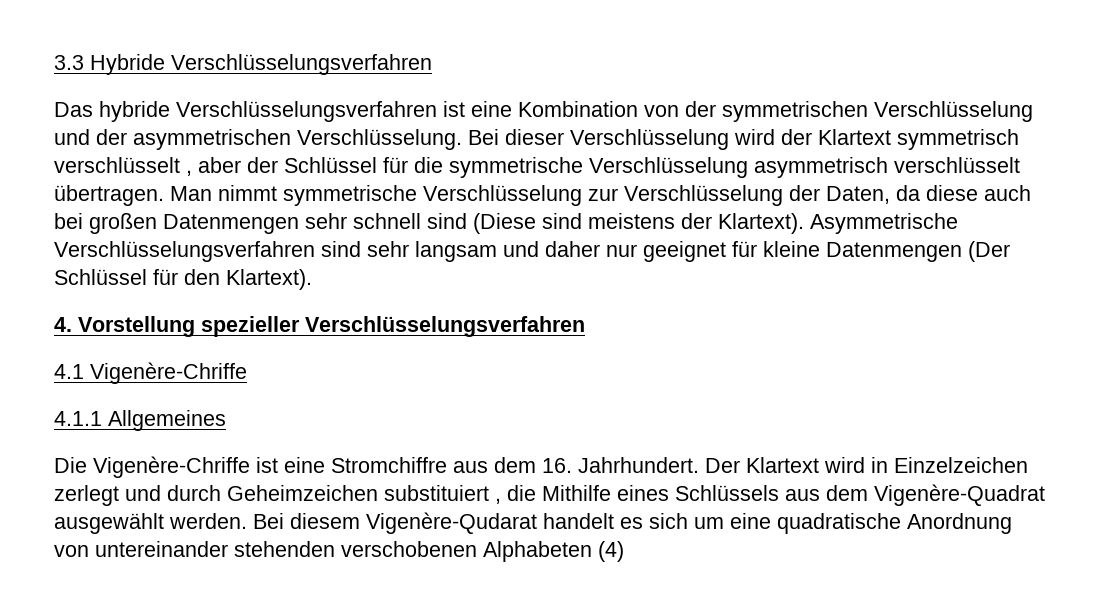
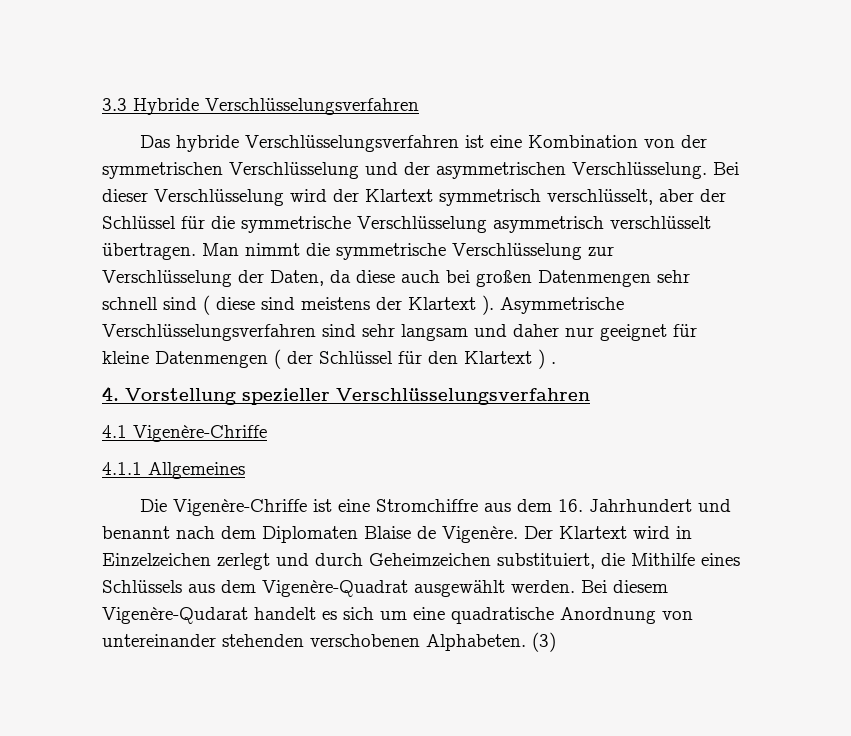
- Bei dieser Verschlüsselung wird der Klartext symmetrisch verschlüsselt , aber der Schlüssel für die symmetrische Verschlüsselung asymmetrisch verschlüsselt übertragen.
+ Bei dieser Verschlüsselung wird der Klartext symmetrisch verschlüsselt, aber der Schlüssel für die symmetrische Verschlüsselung asymmetrisch verschlüsselt übertragen.
- Man nimmt symmetrische Verschlüsselung zur Verschlüsselung der Daten, da diese auch bei großen Datenmengen sehr schnell sind (Diese sind meistens der Klartext).
+ Man nimmt die symmetrische Verschlüsselung zur Verschlüsselung der Daten, da diese auch bei großen Datenmengen sehr schnell sind ( diese sind meistens der Klartext ).
- Asymmetrische Verschlüsselungsverfahren sind sehr langsam und daher nur geeignet für kleine Datenmengen (Der Schlüssel für den Klartext).
+ Asymmetrische Verschlüsselungsverfahren sind sehr langsam und daher nur geeignet für kleine Datenmengen ( der Schlüssel für den Klartext ) .
- Die Vigenère-Chriffe ist eine Stromchiffre aus dem 16. Jahrhundert.
+ Die Vigenère-Chriffe ist eine Stromchiffre aus dem 16. Jahrhundert und benannt nach dem Diplomaten Blaise de Vigenère.
- Der Klartext wird in Einzelzeichen zerlegt und durch Geheimzeichen substituiert , die Mithilfe eines Schlüssels aus dem Vigenère-Quadrat ausgewählt werden.
+ Der Klartext wird in Einzelzeichen zerlegt und durch Geheimzeichen substituiert, die Mithilfe eines Schlüssels aus dem Vigenère-Quadrat ausgewählt werden.
- Bei diesem Vigenère-Qudarat handelt es sich um eine quadratische Anordnung von untereinander stehenden verschobenen Alphabeten (4)
+ Bei diesem Vigenère-Qudarat handelt es sich um eine quadratische Anordnung von untereinander stehenden verschobenen Alphabeten. (3)

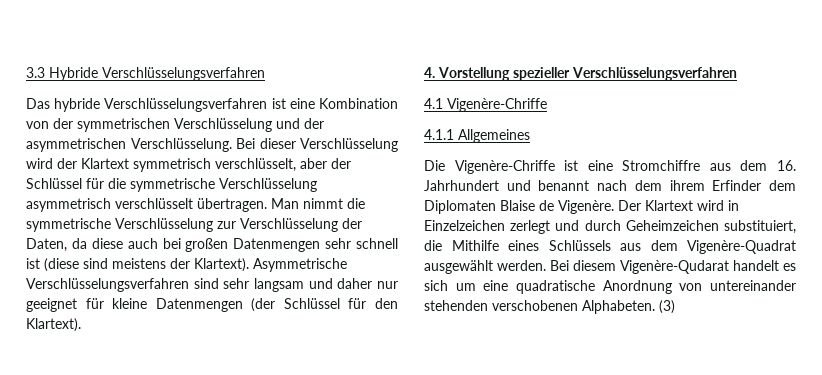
- Man nimmt die symmetrische Verschlüsselung zur Verschlüsselung der Daten, da diese auch bei großen Datenmengen sehr schnell sind ( diese sind meistens der Klartext ).
+ Man nimmt die symmetrische Verschlüsselung zur Verschlüsselung der Daten, da diese auch bei großen Datenmengen sehr schnell ist (diese sind meistens der Klartext).
- Asymmetrische Verschlüsselungsverfahren sind sehr langsam und daher nur geeignet für kleine Datenmengen ( der Schlüssel für den Klartext ) .
+ Asymmetrische Verschlüsselungsverfahren sind sehr langsam und daher nur geeignet für kleine Datenmengen (der Schlüssel für den Klartext).
- Die Vigenère-Chriffe ist eine Stromchiffre aus dem 16. Jahrhundert und benannt nach dem Diplomaten Blaise de Vigenère.
+ Die Vigenère-Chriffe ist eine Stromchiffre aus dem 16. Jahrhundert und benannt nach dem ihrem Erfinder dem Diplomaten Blaise de Vigenère.

